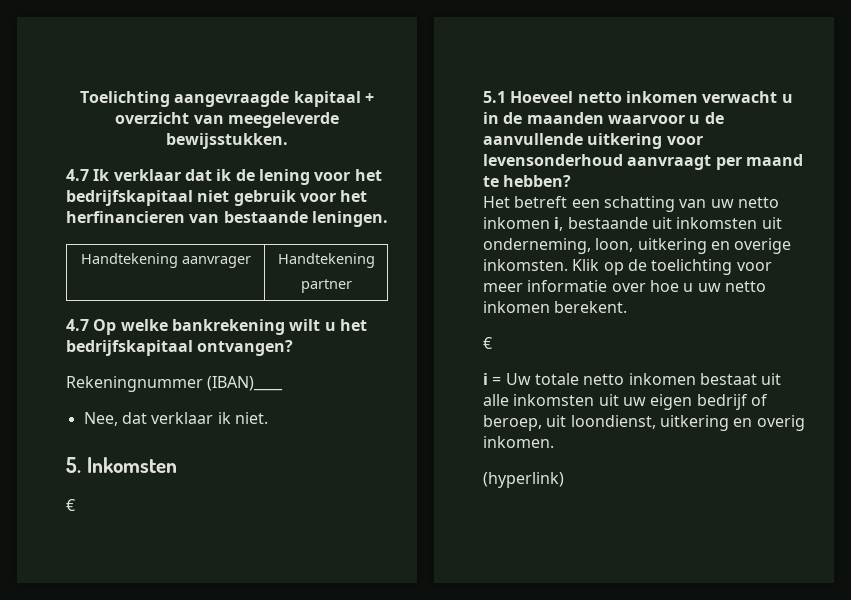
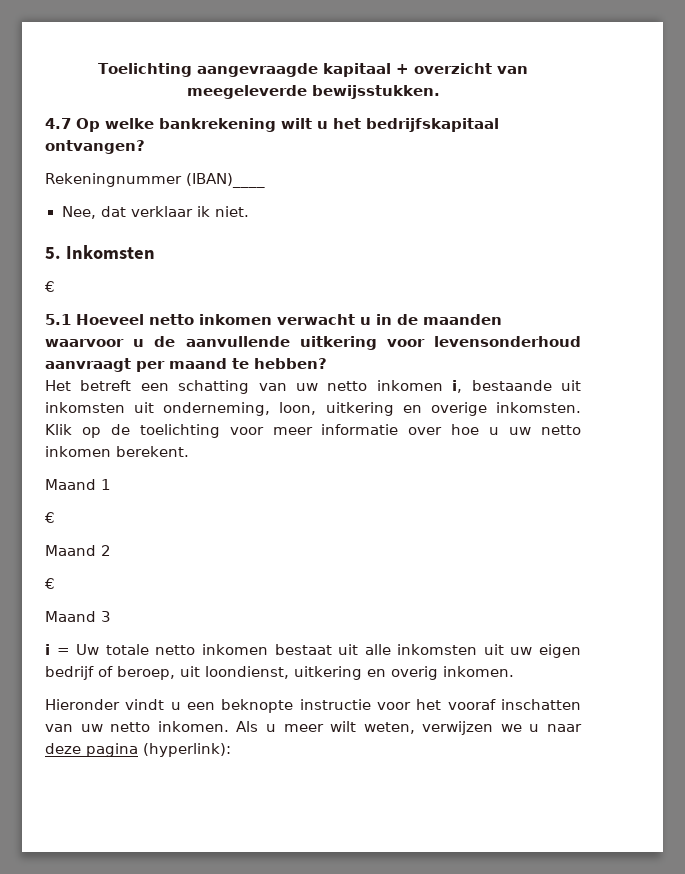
- 4.7 Ik verklaar dat ik de lening voor het bedrijfskapitaal niet gebruik voor het herfinancieren van bestaande leningen.
- Handtekening aanvrager | Handtekening
- partner
  Klik op de toelichting voor meer informatie over hoe u uw netto inkomen berekent.
+ Maand 1
  €
+ Maand 2
+ €
+ Maand 3
- (hyperlink)
+ Hieronder vindt u een beknopte instructie voor het vooraf inschatten van uw netto inkomen. Als u meer wilt weten, verwijzen we u naar deze pagina (hyperlink):

